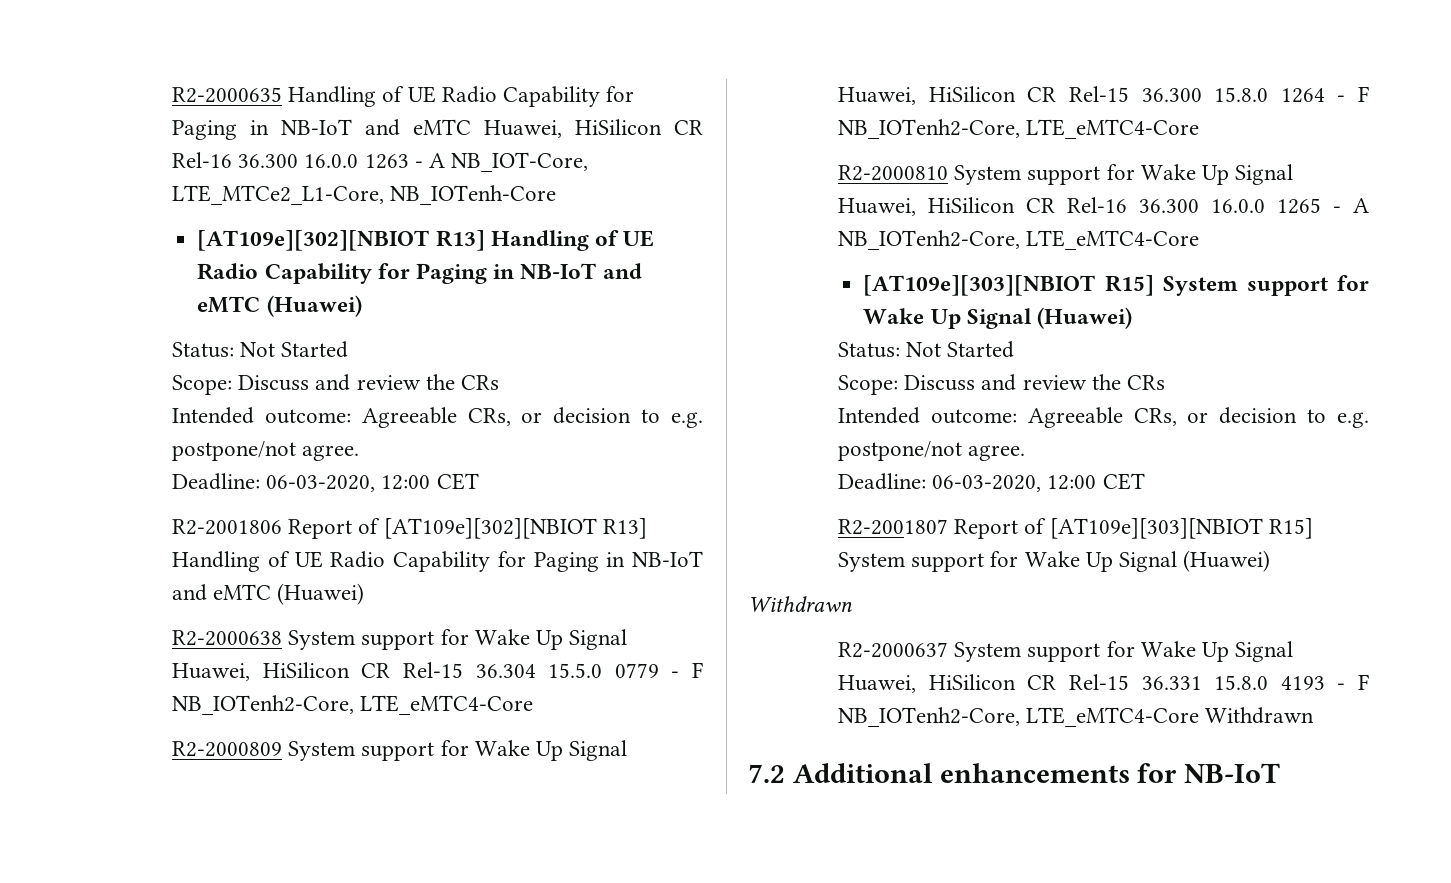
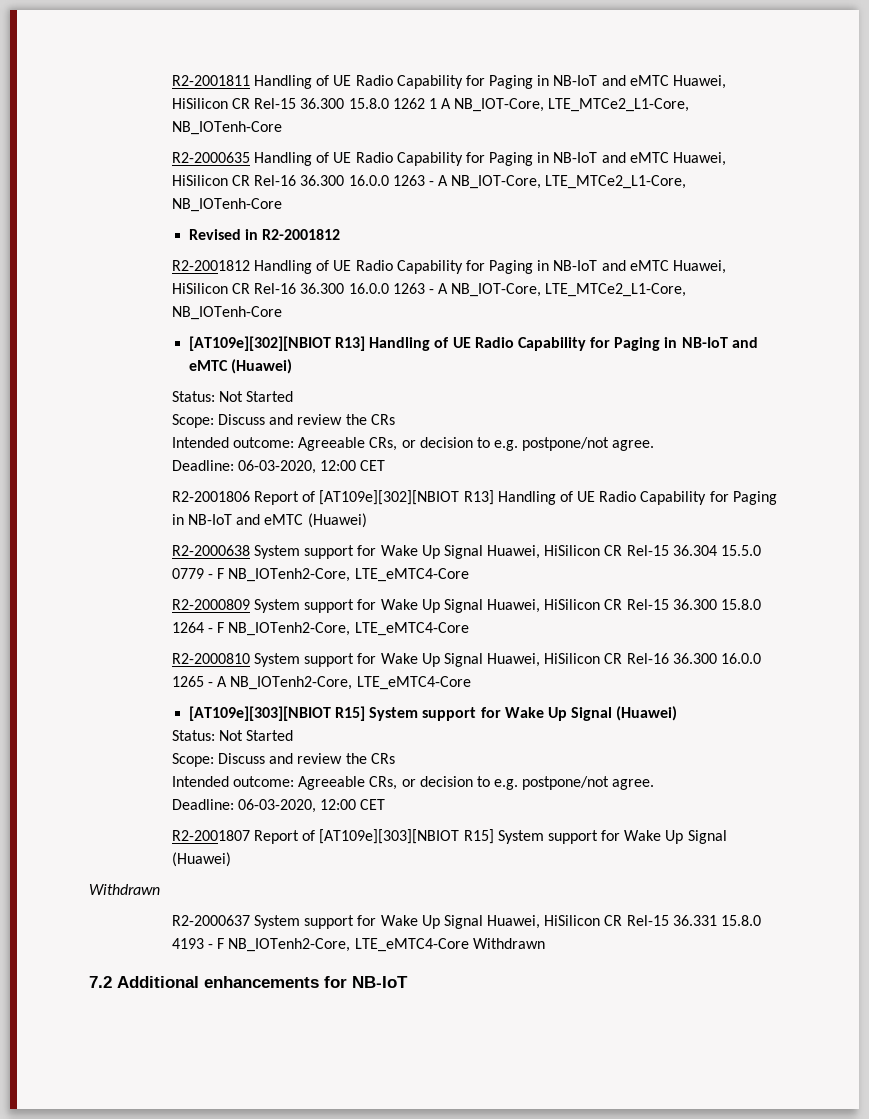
+ R2-2001811 Handling of UE Radio Capability for Paging in NB-IoT and eMTC Huawei, HiSilicon CR Rel-15 36.300 15.8.0 1262 1 A NB_IOT-Core, LTE_MTCe2_L1-Core, NB_IOTenh-Core
+ Revised in R2-2001812
+ R2-2001812 Handling of UE Radio Capability for Paging in NB-IoT and eMTC Huawei, HiSilicon CR Rel-16 36.300 16.0.0 1263 - A NB_IOT-Core, LTE_MTCe2_L1-Core, NB_IOTenh-Core

